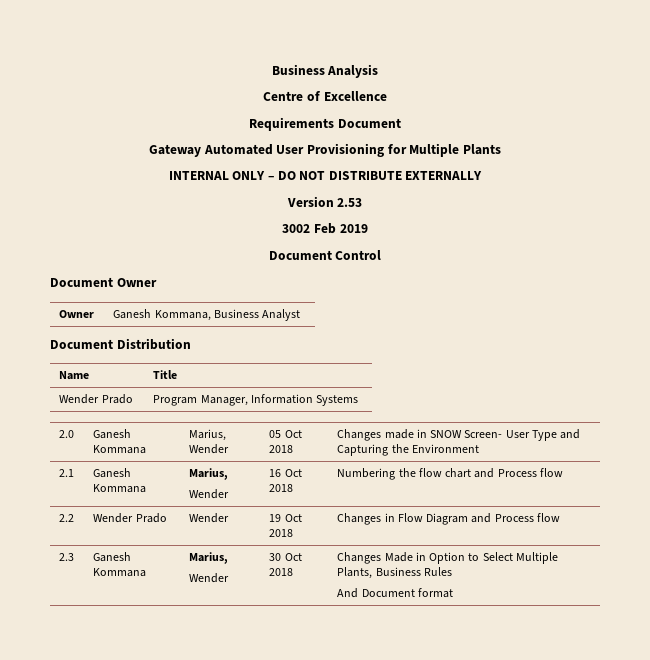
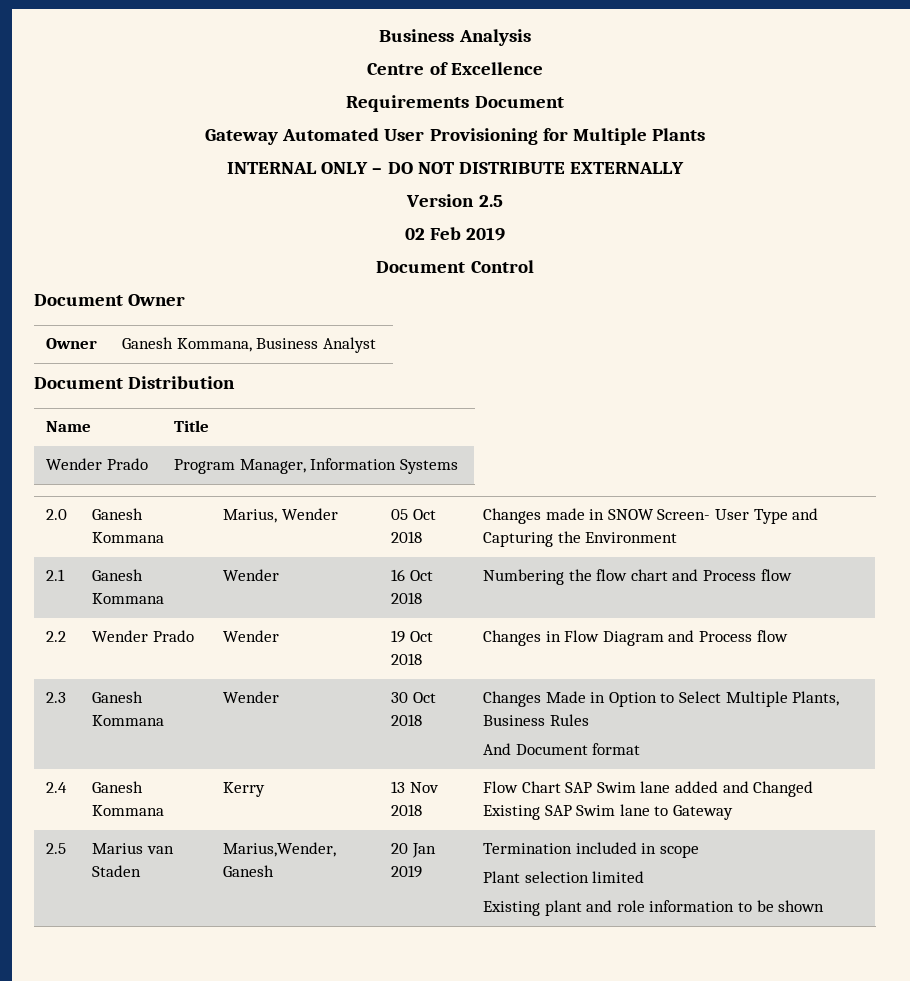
- Version 2.53
- 3002 Feb 2019
+ Version 2.5
+ 02 Feb 2019
- 2.1 | Ganesh Kommana | Marius,
- Wender | 16 Oct 2018 | Numbering the flow chart and Process flow
+ 2.1 | Ganesh Kommana | Wender | 16 Oct 2018 | Numbering the flow chart and Process flow
- 2.3 | Ganesh Kommana | Marius,
- Wender | 30 Oct 2018 | Changes Made in Option to Select Multiple Plants, Business Rules
+ 2.3 | Ganesh Kommana | Wender | 30 Oct 2018 | Changes Made in Option to Select Multiple Plants, Business Rules
+ 2.4 | Ganesh Kommana | Kerry | 13 Nov 2018 | Flow Chart SAP Swim lane added and Changed Existing SAP Swim lane to Gateway
+ 2.5 | Marius van Staden | Marius,Wender, Ganesh | 20 Jan 2019 | Termination included in scope
+ Plant selection limited
+ Existing plant and role information to be shown

